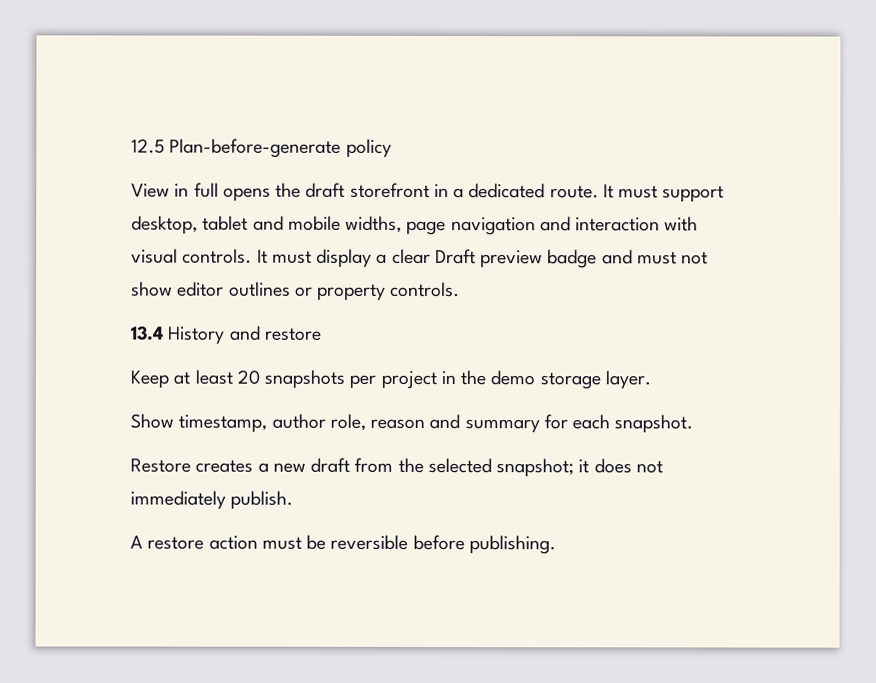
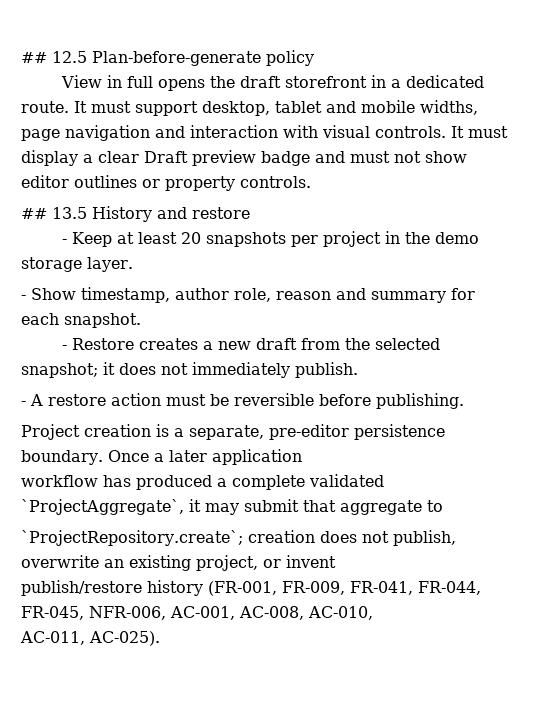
- 12.5 Plan-before-generate policy
+ ## 12.5 Plan-before-generate policy
- 13.4 History and restore
+ ## 13.5 History and restore
- Keep at least 20 snapshots per project in the demo storage layer.
+ - Keep at least 20 snapshots per project in the demo storage layer.
- Show timestamp, author role, reason and summary for each snapshot.
+ - Show timestamp, author role, reason and summary for each snapshot.
- Restore creates a new draft from the selected snapshot; it does not immediately publish.
+ - Restore creates a new draft from the selected snapshot; it does not immediately publish.
- A restore action must be reversible before publishing.
+ - A restore action must be reversible before publishing.
+ Project creation is a separate, pre-editor persistence boundary. Once a later application
+ workflow has produced a complete validated `ProjectAggregate`, it may submit that aggregate to
+ `ProjectRepository.create`; creation does not publish, overwrite an existing project, or invent
+ publish/restore history (FR-001, FR-009, FR-041, FR-044, FR-045, NFR-006, AC-001, AC-008, AC-010,
+ AC-011, AC-025).

